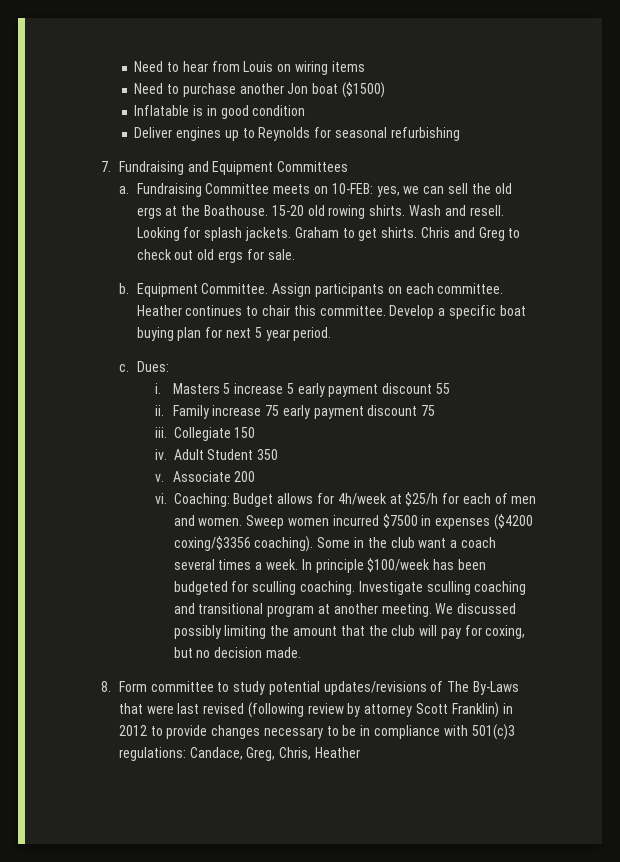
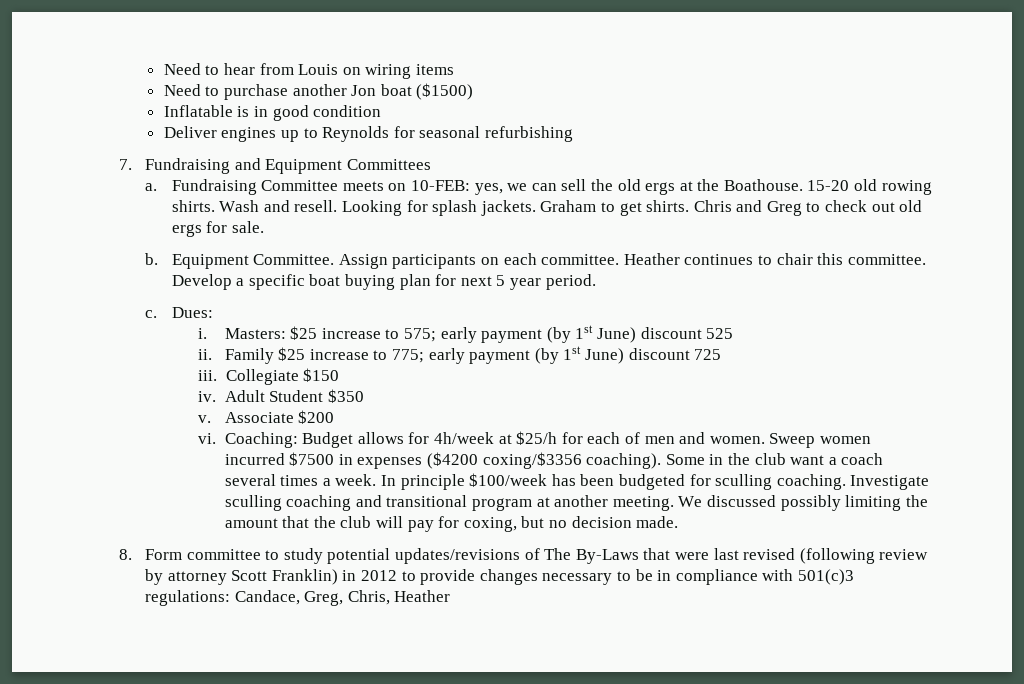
- Masters 5 increase 5 early payment discount 55
- ii. Family increase 75 early payment discount 75
+ Masters: $25 increase to 575; early payment (by 1st June) discount 525
+ ii. Family $25 increase to 775; early payment (by 1st June) discount 725
- Collegiate 150
+ Collegiate $150
- Adult Student 350
+ Adult Student $350
- Associate 200
+ Associate $200

